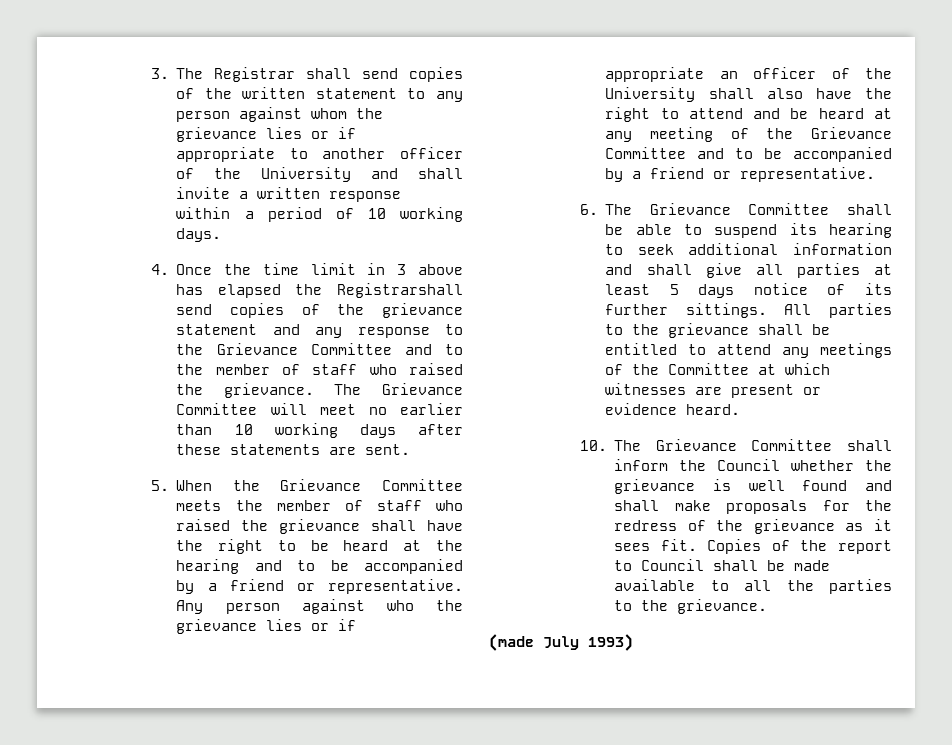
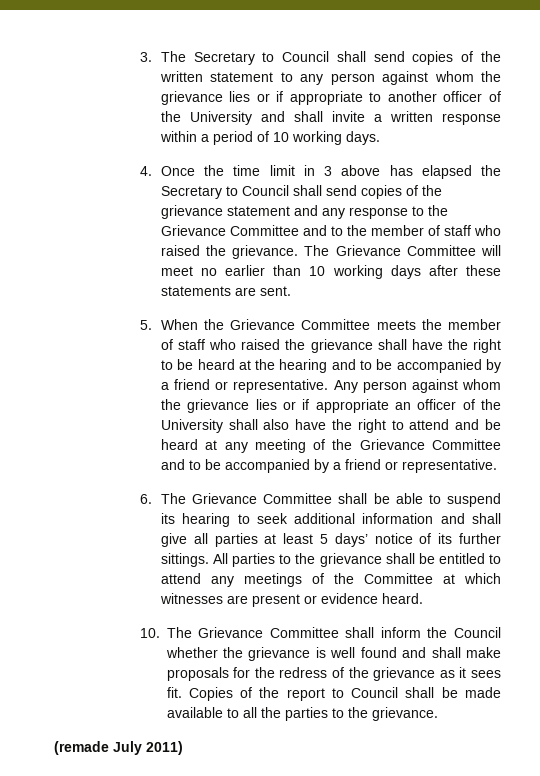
- 3. The Registrar shall send copies of the written statement to any person against whom the grievance lies or if appropriate to another officer of the University and shall invite a written response within a period of 10 working days.
+ 3. The Secretary to Council shall send copies of the written statement to any person against whom the grievance lies or if appropriate to another officer of the University and shall invite a written response within a period of 10 working days.
- 4. Once the time limit in 3 above has elapsed the Registrarshall send copies of the grievance statement and any response to the Grievance Committee and to the member of staff who raised the grievance.
+ 4. Once the time limit in 3 above has elapsed the Secretary to Council shall send copies of the grievance statement and any response to the Grievance Committee and to the member of staff who raised the grievance.
- Any person against who the grievance lies or if appropriate an officer of the University shall also have the right to attend and be heard at any meeting of the Grievance Committee and to be accompanied by a friend or representative.
+ Any person against whom the grievance lies or if appropriate an officer of the University shall also have the right to attend and be heard at any meeting of the Grievance Committee and to be accompanied by a friend or representative.
- 6. The Grievance Committee shall be able to suspend its hearing to seek additional information and shall give all parties at least 5 days notice of its further sittings.
+ 6. The Grievance Committee shall be able to suspend its hearing to seek additional information and shall give all parties at least 5 days’ notice of its further sittings.
- (made July 1993)
+ (remade July 2011)

